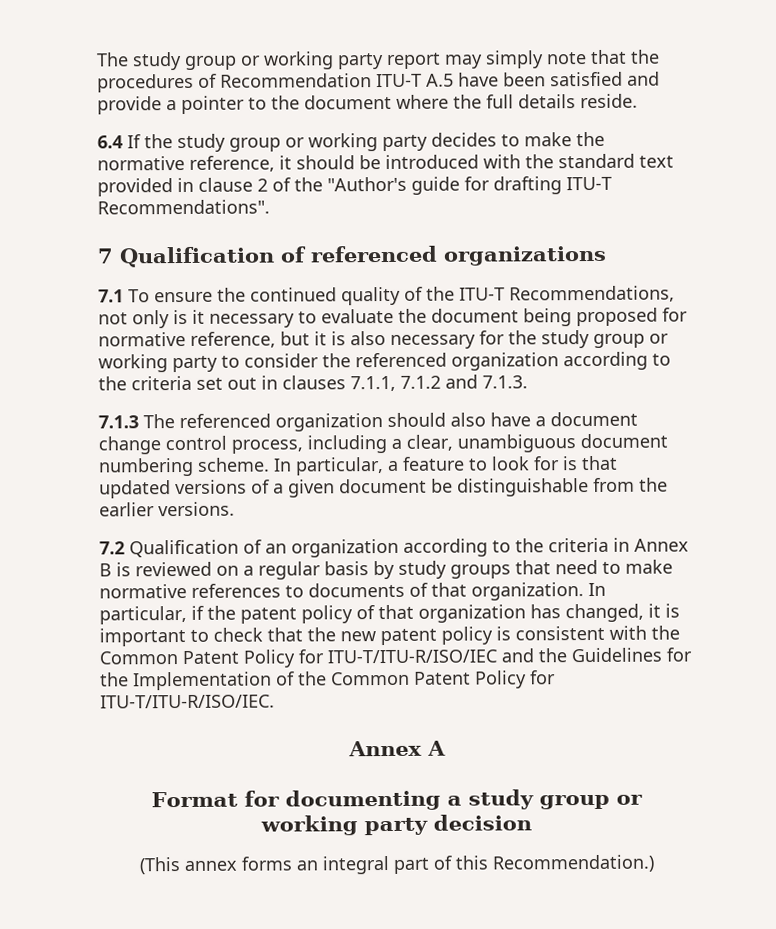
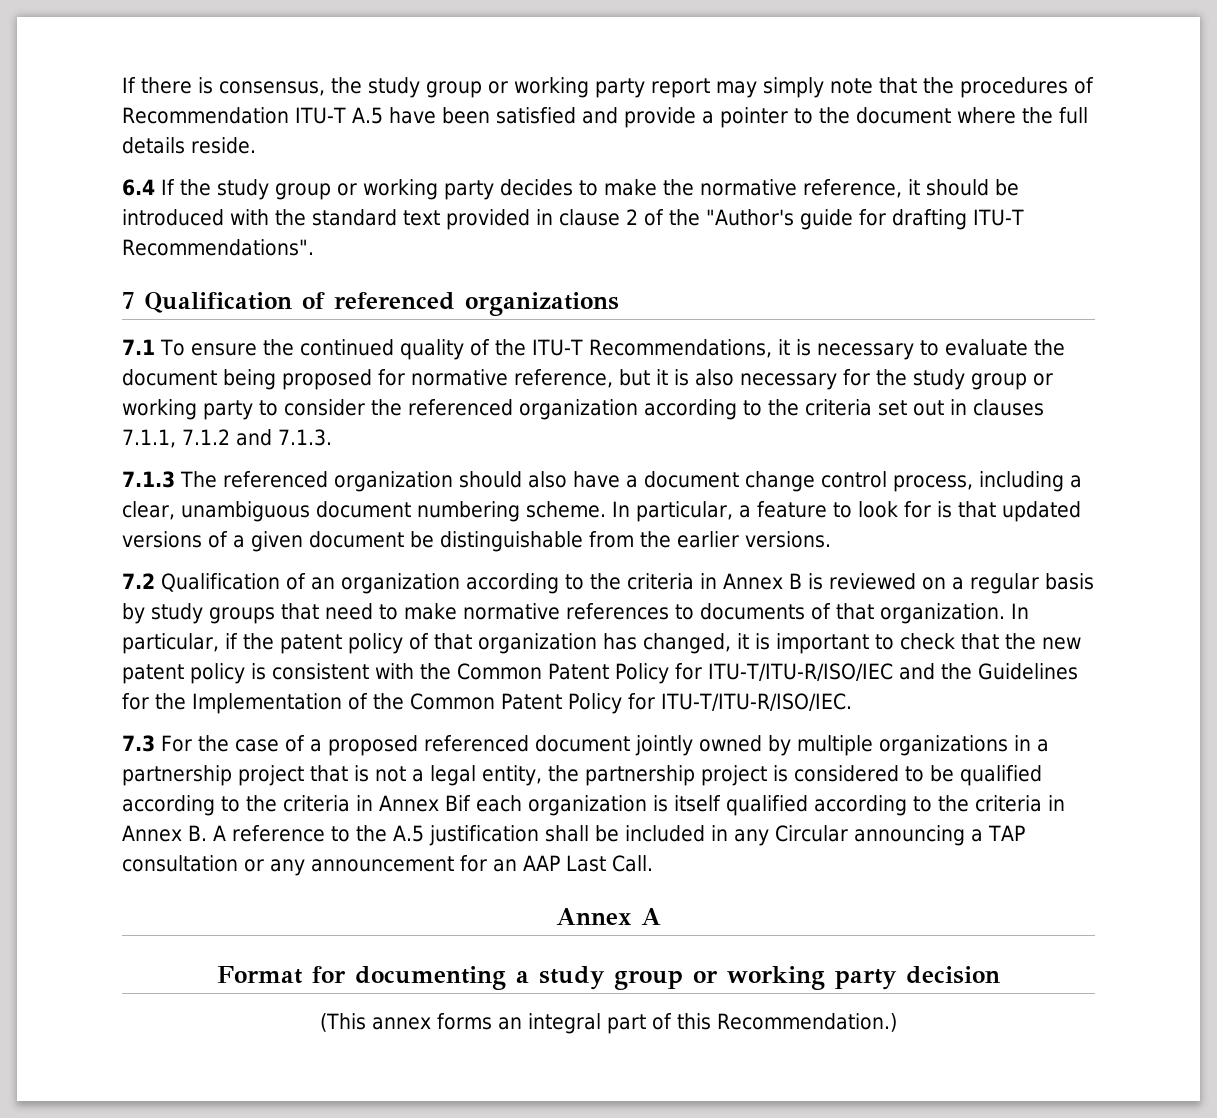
- The study group or working party report may simply note that the procedures of Recommendation ITU-T A.5 have been satisfied and provide a pointer to the document where the full details reside.
+ If there is consensus, the study group or working party report may simply note that the procedures of Recommendation ITU-T A.5 have been satisfied and provide a pointer to the document where the full details reside.
- 7.1 To ensure the continued quality of the ITU-T Recommendations, not only is it necessary to evaluate the document being proposed for normative reference, but it is also necessary for the study group or working party to consider the referenced organization according to the criteria set out in clauses 7.1.1, 7.1.2 and 7.1.3.
+ 7.1 To ensure the continued quality of the ITU-T Recommendations, it is necessary to evaluate the document being proposed for normative reference, but it is also necessary for the study group or working party to consider the referenced organization according to the criteria set out in clauses 7.1.1, 7.1.2 and 7.1.3.
+ 7.3 For the case of a proposed referenced document jointly owned by multiple organizations in a partnership project that is not a legal entity, the partnership project is considered to be qualified according to the criteria in Annex Bif each organization is itself qualified according to the criteria in Annex B. A reference to the A.5 justification shall be included in any Circular announcing a TAP consultation or any announcement for an AAP Last Call.

